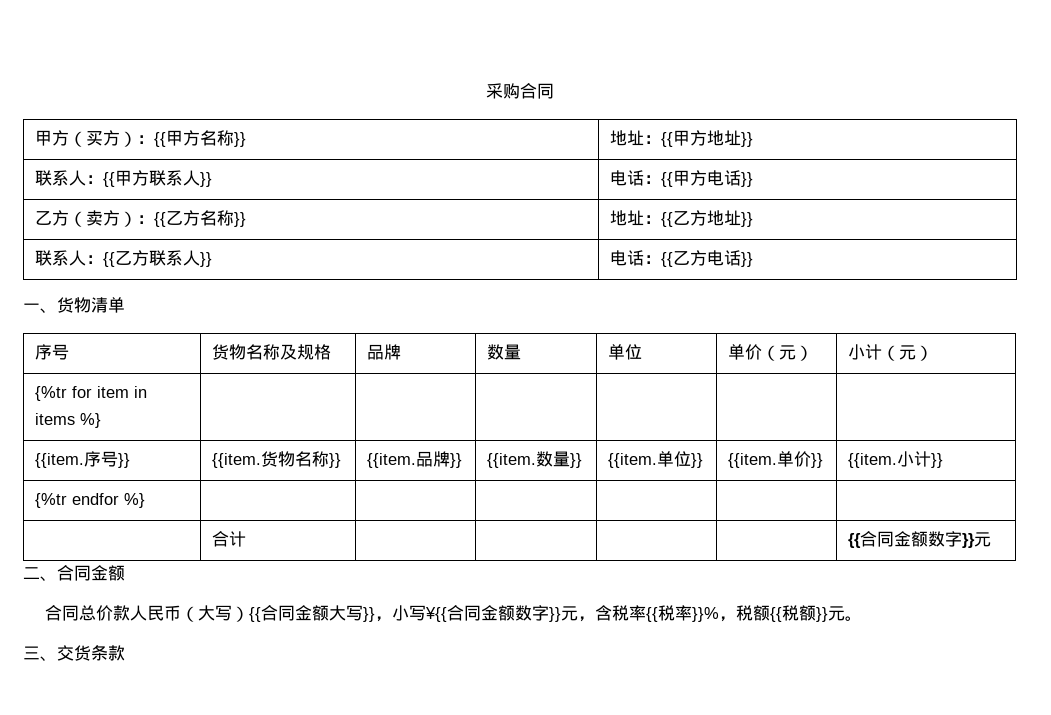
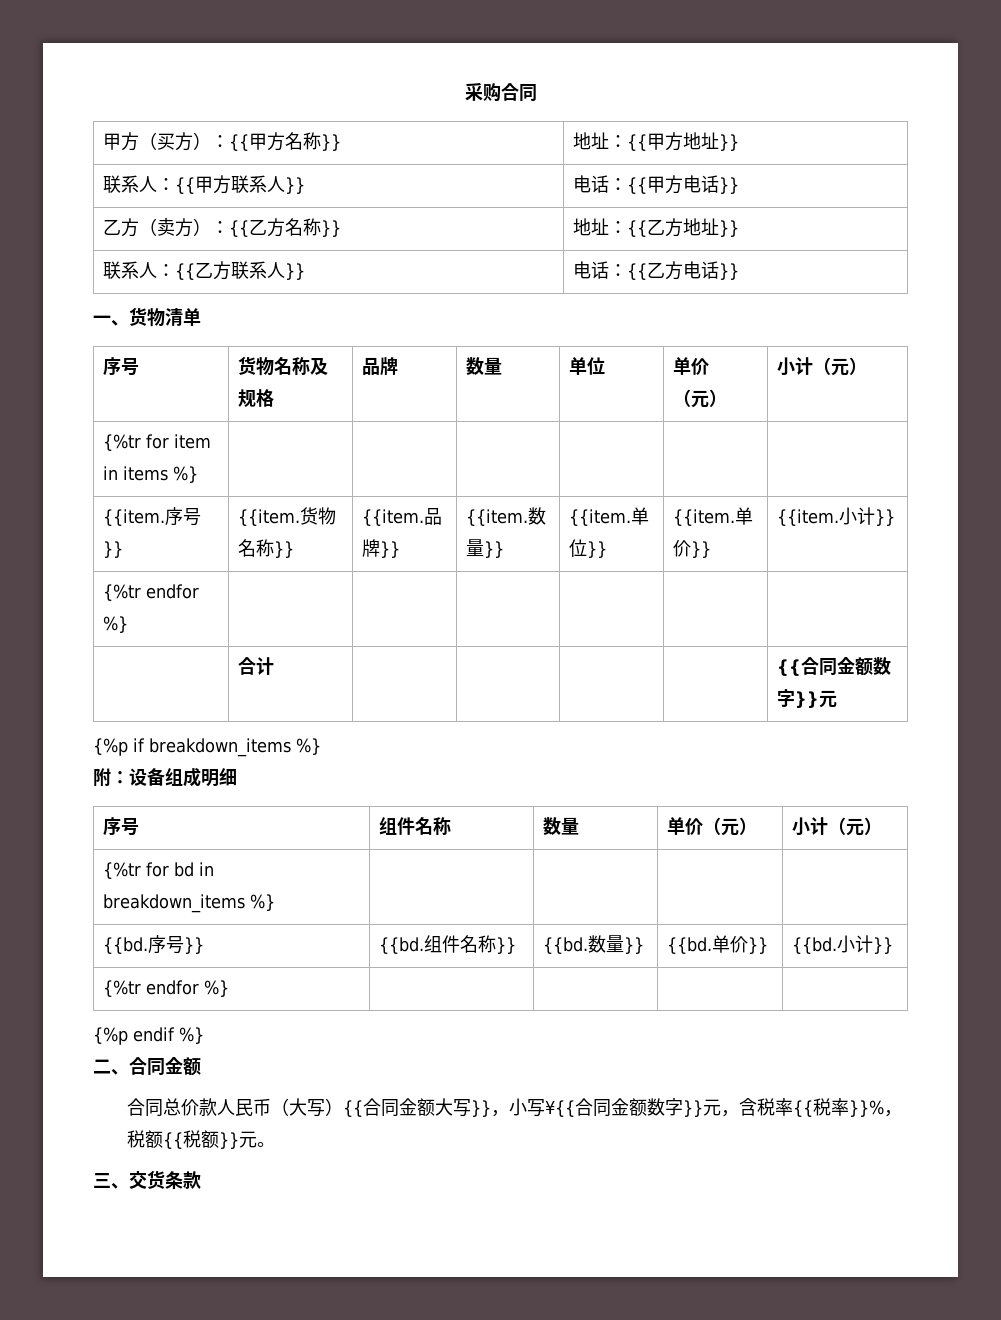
+ {%p if breakdown_items %}
+ 附：设备组成明细
+ 序号 | 组件名称 | 数量 | 单价（元） | 小计（元）
+ {%tr for bd in breakdown_items %} | | | |
+ {{bd.序号}} | {{bd.组件名称}} | {{bd.数量}} | {{bd.单价}} | {{bd.小计}}
+ {%tr endfor %} | | | |
+ {%p endif %}

